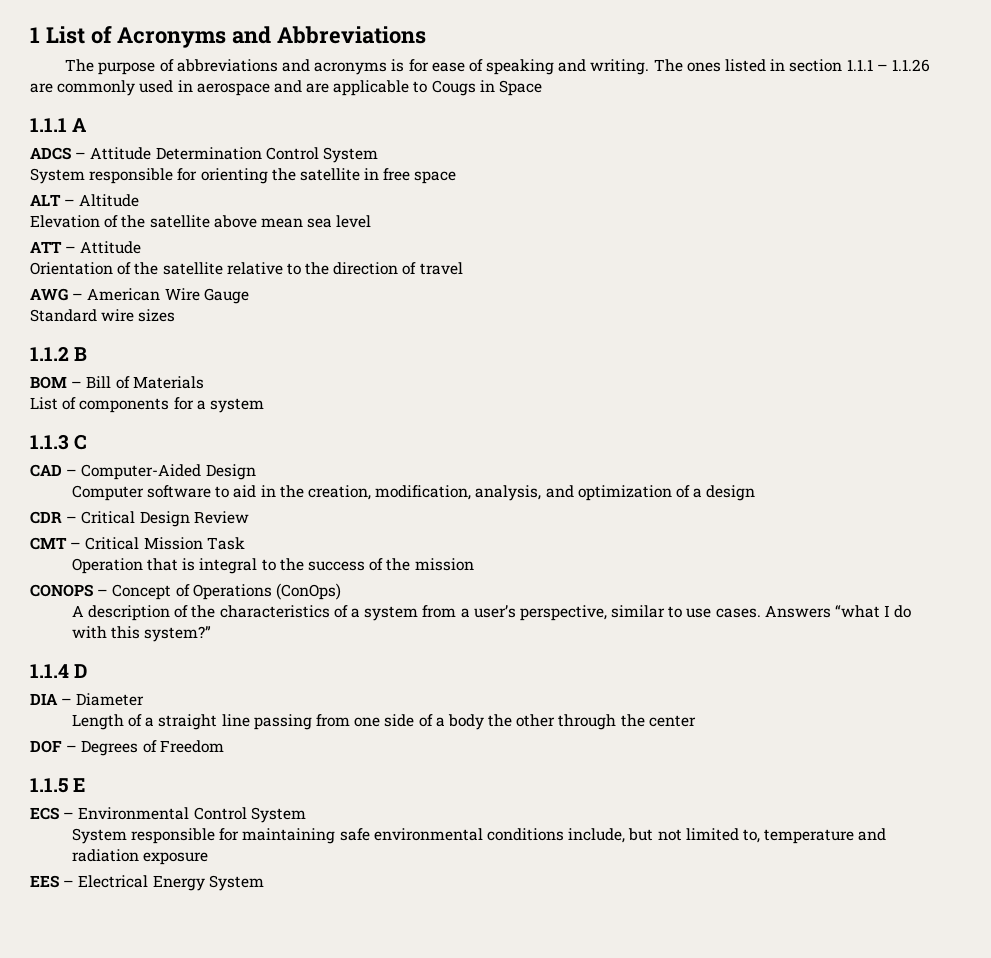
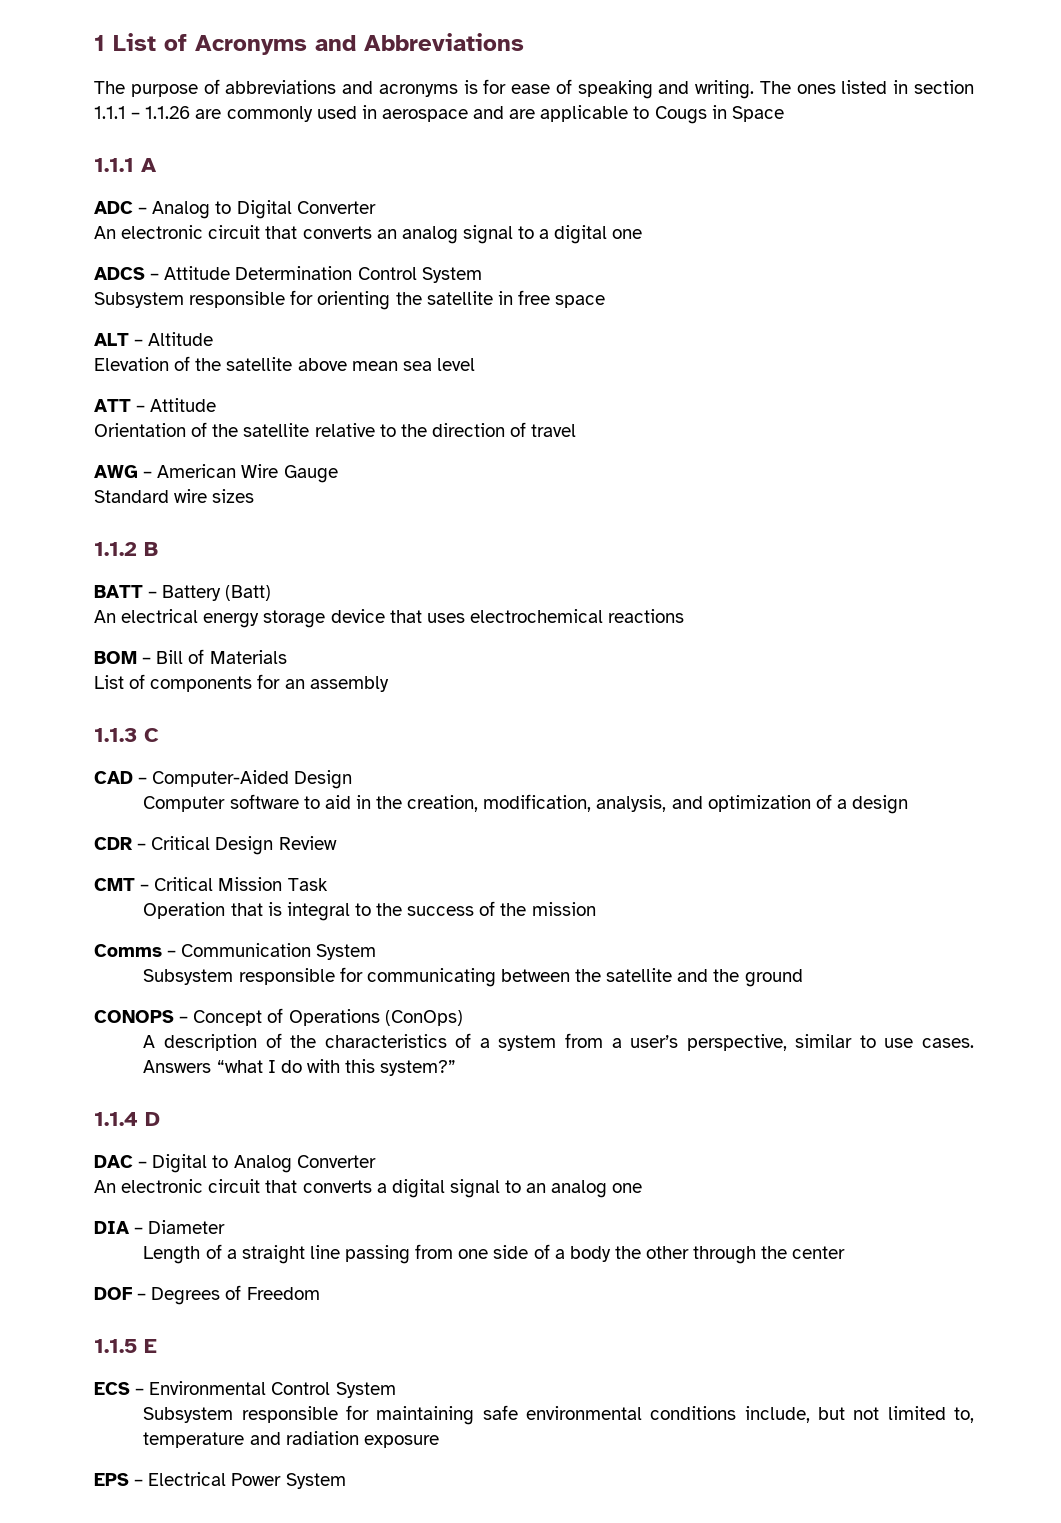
+ ADC – Analog to Digital Converter
+ An electronic circuit that converts an analog signal to a digital one
- System responsible for orienting the satellite in free space
+ Subsystem responsible for orienting the satellite in free space
+ BATT – Battery (Batt)
+ An electrical energy storage device that uses electrochemical reactions
- List of components for a system
+ List of components for an assembly
+ Comms – Communication System
+ Subsystem responsible for communicating between the satellite and the ground
+ DAC – Digital to Analog Converter
+ An electronic circuit that converts a digital signal to an analog one
- System responsible for maintaining safe environmental conditions include, but not limited to, temperature and radiation exposure
+ Subsystem responsible for maintaining safe environmental conditions include, but not limited to, temperature and radiation exposure
- EES – Electrical Energy System
+ EPS – Electrical Power System

